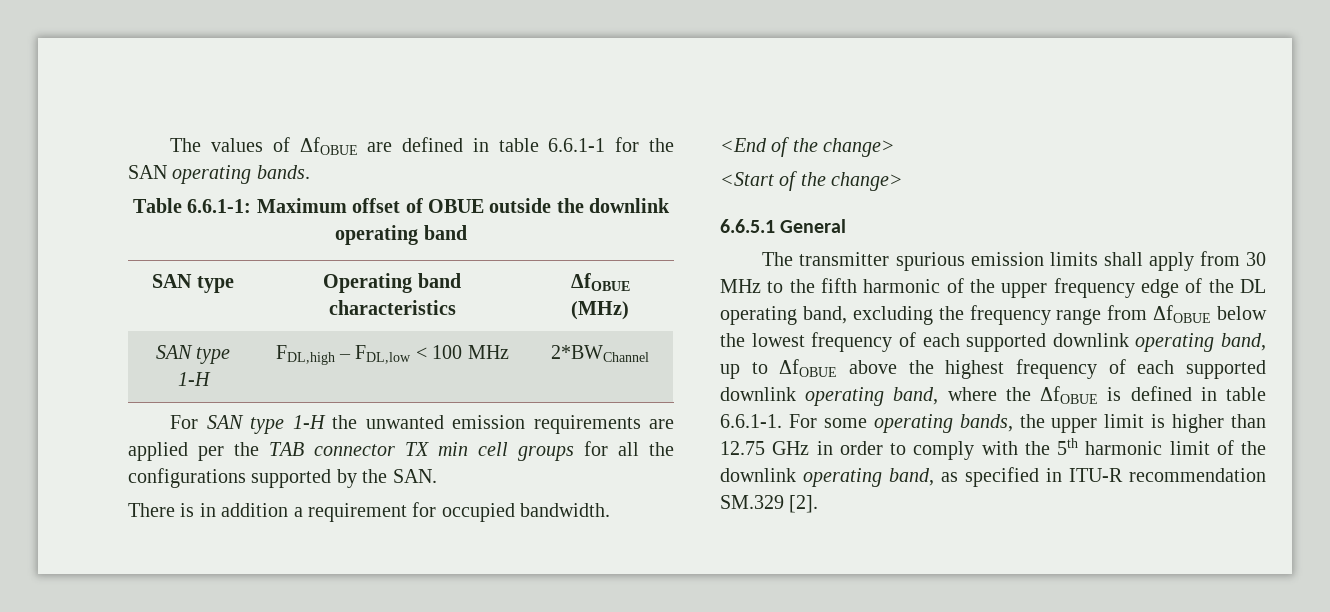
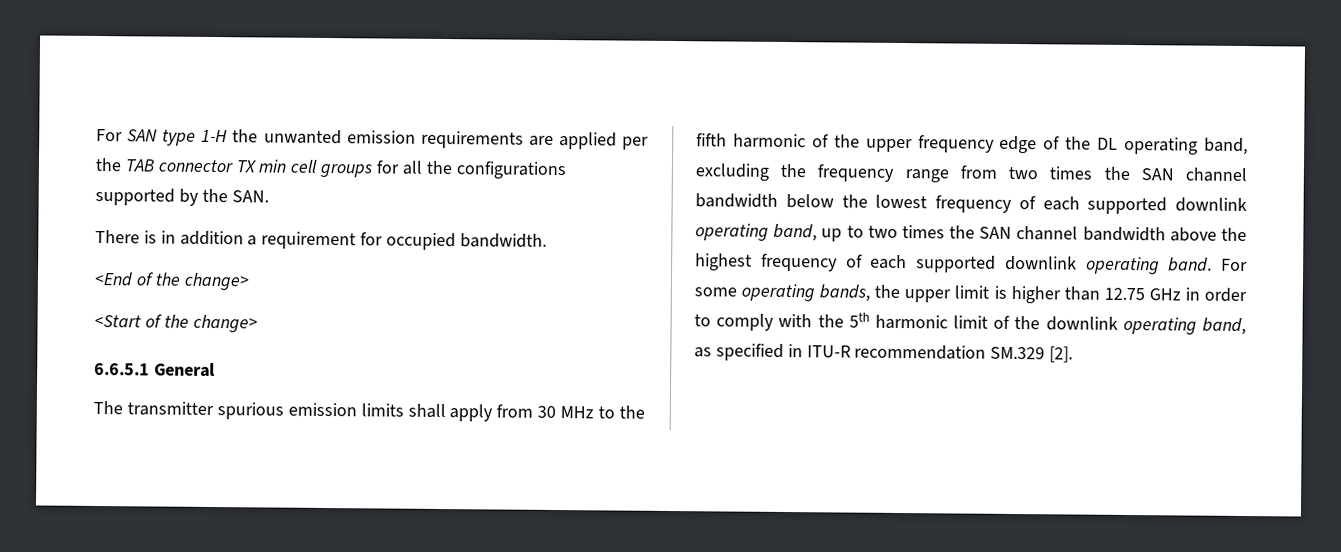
- The values of ΔfOBUE are defined in table 6.6.1-1 for the SAN operating bands.
- Table 6.6.1-1: Maximum offset of OBUE outside the downlink operating band
- SAN type | Operating band characteristics | ΔfOBUE (MHz)
- SAN type 1-H | FDL,high – FDL,low < 100 MHz | 2*BWChannel
- The transmitter spurious emission limits shall apply from 30 MHz to the fifth harmonic of the upper frequency edge of the DL operating band, excluding the frequency range from ΔfOBUE below the lowest frequency of each supported downlink operating band, up to ΔfOBUE above the highest frequency of each supported downlink operating band, where the ΔfOBUE is defined in table 6.6.1-1. For some operating bands, the upper limit is higher than 12.75 GHz in order to comply with the 5th harmonic limit of the downlink operating band, as specified in ITU-R recommendation SM.329 [2].
+ The transmitter spurious emission limits shall apply from 30 MHz to the fifth harmonic of the upper frequency edge of the DL operating band, excluding the frequency range from two times the SAN channel bandwidth below the lowest frequency of each supported downlink operating band, up to two times the SAN channel bandwidth above the highest frequency of each supported downlink operating band. For some operating bands, the upper limit is higher than 12.75 GHz in order to comply with the 5th harmonic limit of the downlink operating band, as specified in ITU-R recommendation SM.329 [2].

